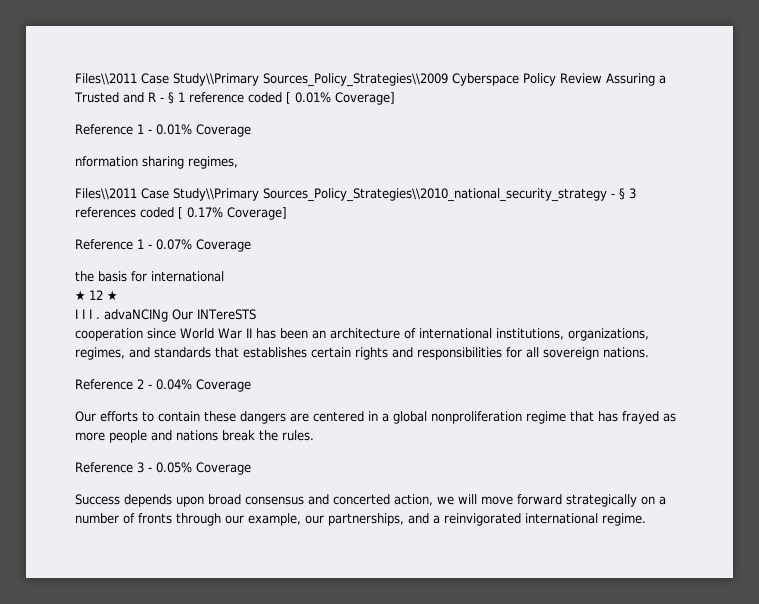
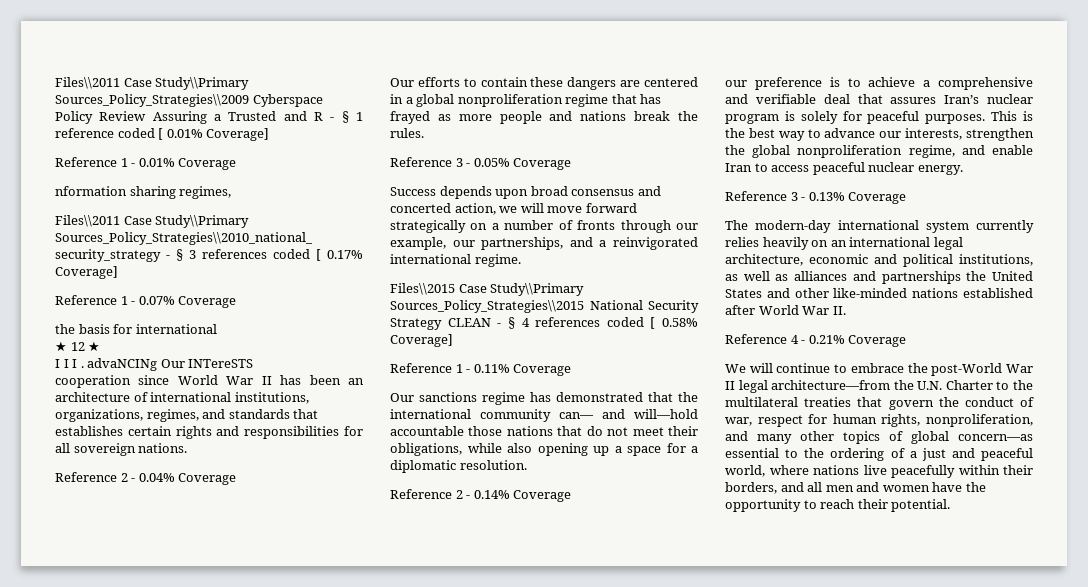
+ Files\\2015 Case Study\\Primary Sources_Policy_Strategies\\2015 National Security Strategy CLEAN - § 4 references coded [ 0.58% Coverage]
+ Reference 1 - 0.11% Coverage
+ Our sanctions regime has demonstrated that the international community can— and will—hold accountable those nations that do not meet their obligations, while also opening up a space for a diplomatic resolution.
+ Reference 2 - 0.14% Coverage
+ our preference is to achieve a comprehensive and verifiable deal that assures Iran’s nuclear program is solely for peaceful purposes. This is the best way to advance our interests, strengthen the global nonproliferation regime, and enable Iran to access peaceful nuclear energy.
+ Reference 3 - 0.13% Coverage
+ The modern-day international system currently relies heavily on an international legal architecture, economic and political institutions, as well as alliances and partnerships the United States and other like-minded nations established after World War II.
+ Reference 4 - 0.21% Coverage
+ We will continue to embrace the post-World War II legal architecture—from the U.N. Charter to the multilateral treaties that govern the conduct of war, respect for human rights, nonproliferation, and many other topics of global concern—as essential to the ordering of a just and peaceful world, where nations live peacefully within their borders, and all men and women have the opportunity to reach their potential.

